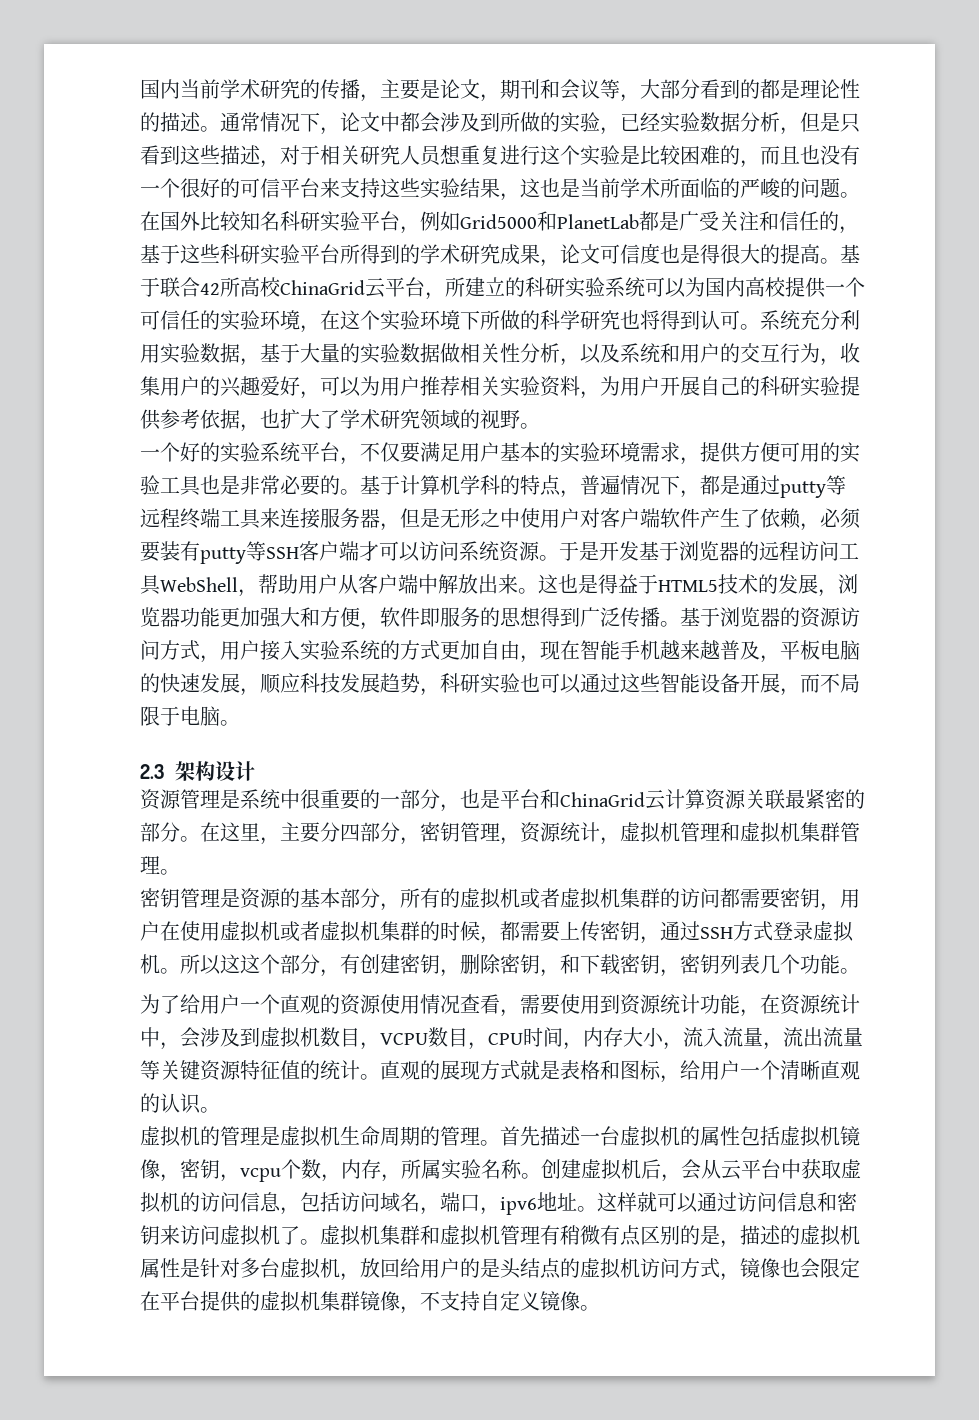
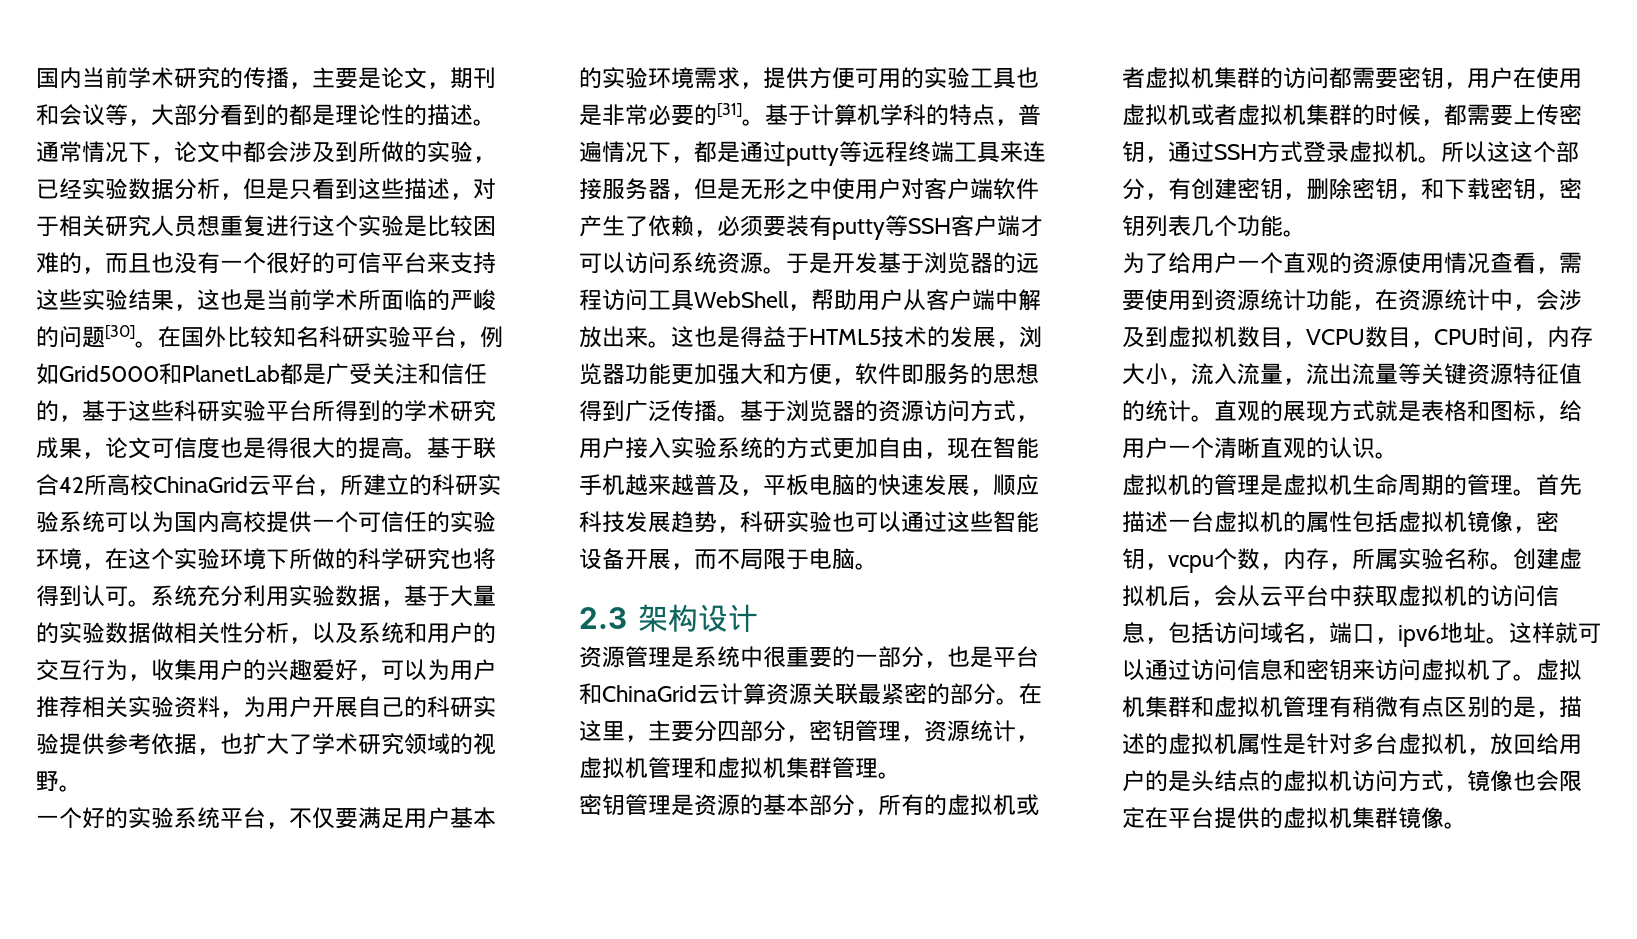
- 通常情况下，论文中都会涉及到所做的实验，已经实验数据分析，但是只看到这些描述，对于相关研究人员想重复进行这个实验是比较困难的，而且也没有一个很好的可信平台来支持这些实验结果，这也是当前学术所面临的严峻的问题。
+ 通常情况下，论文中都会涉及到所做的实验，已经实验数据分析，但是只看到这些描述，对于相关研究人员想重复进行这个实验是比较困难的，而且也没有一个很好的可信平台来支持这些实验结果，这也是当前学术所面临的严峻的问题[30]。
- 一个好的实验系统平台，不仅要满足用户基本的实验环境需求，提供方便可用的实验工具也是非常必要的。
+ 一个好的实验系统平台，不仅要满足用户基本的实验环境需求，提供方便可用的实验工具也是非常必要的[31]。
- 虚拟机集群和虚拟机管理有稍微有点区别的是，描述的虚拟机属性是针对多台虚拟机，放回给用户的是头结点的虚拟机访问方式，镜像也会限定在平台提供的虚拟机集群镜像，不支持自定义镜像。
+ 虚拟机集群和虚拟机管理有稍微有点区别的是，描述的虚拟机属性是针对多台虚拟机，放回给用户的是头结点的虚拟机访问方式，镜像也会限定在平台提供的虚拟机集群镜像。

